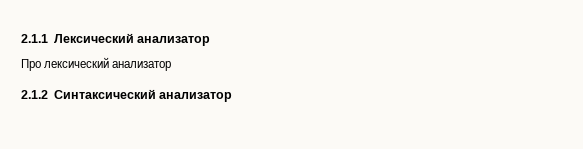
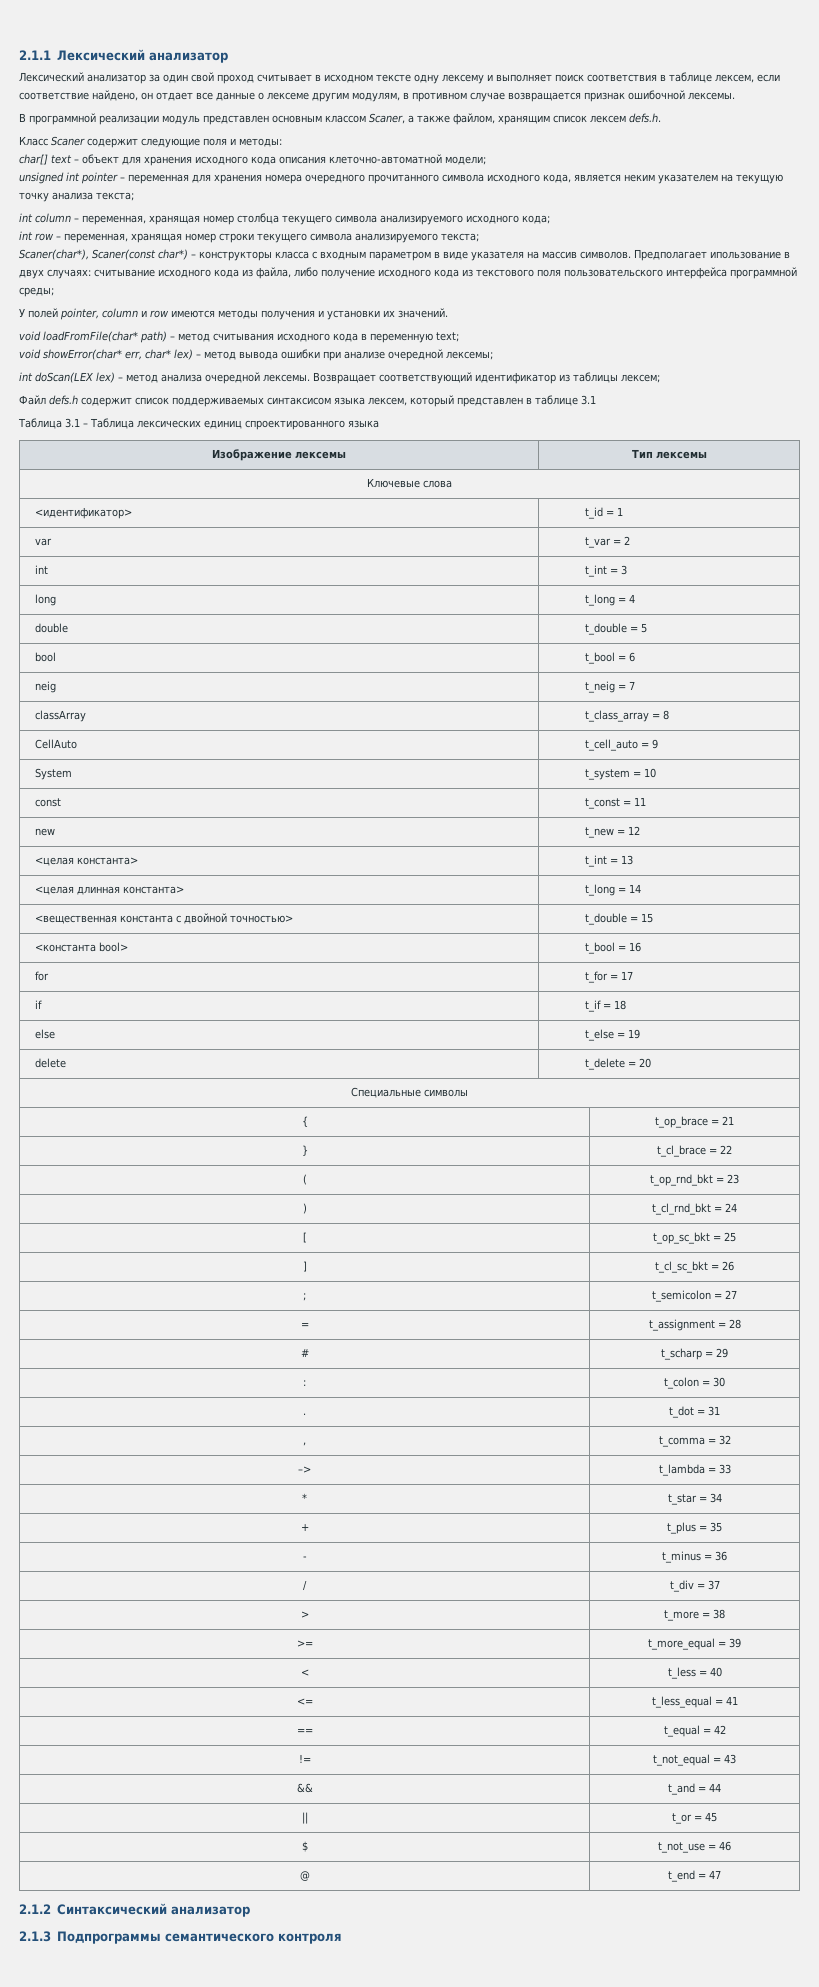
- Про лексический анализатор
+ Лексический анализатор за один свой проход считывает в исходном тексте одну лексему и выполняет поиск соответствия в таблице лексем, если соответствие найдено, он отдает все данные о лексеме другим модулям, в противном случае возвращается признак ошибочной лексемы.
+ В программной реализации модуль представлен основным классом Scaner, а также файлом, хранящим список лексем defs.h.
+ Класс Scaner содержит следующие поля и методы:
+ char[] text – объект для хранения исходного кода описания клеточно-автоматной модели;
+ unsigned int pointer – переменная для хранения номера очередного прочитанного символа исходного кода, является неким указателем на текущую точку анализа текста;
+ int column – переменная, хранящая номер столбца текущего символа анализируемого исходного кода;
+ int row – переменная, хранящая номер строки текущего символа анализируемого текста;
+ Scaner(char*), Scaner(const char*) – конструкторы класса с входным параметром в виде указателя на массив символов. Предполагает ипользование в двух случаях: считывание исходного кода из файла, либо получение исходного кода из текстового поля пользовательского интерфейса программной среды;
+ У полей pointer, column и row имеются методы получения и установки их значений.
+ void loadFromFile(char* path) – метод считывания исходного кода в переменную text;
+ void showError(char* err, char* lex) – метод вывода ошибки при анализе очередной лексемы;
+ int doScan(LEX lex) – метод анализа очередной лексемы. Возвращает соответствующий идентификатор из таблицы лексем;
+ Файл defs.h содержит список поддерживаемых синтаксисом языка лексем, который представлен в таблице 3.1
+ Таблица 3.1 – Таблица лексических единиц спроектированного языка
+ Изображение лексемы | Тип лексемы
+ Ключевые слова
+ <идентификатор> | t_id = 1
+ var | t_var = 2
+ int | t_int = 3
+ long | t_long = 4
+ double | t_double = 5
+ bool | t_bool = 6
+ neig | t_neig = 7
+ classArray | t_class_array = 8
+ CellAuto | t_cell_auto = 9
+ System | t_system = 10
+ const | t_const = 11
+ new | t_new = 12
+ <целая константа> | t_int = 13
+ <целая длинная константа> | t_long = 14
+ <вещественная константа с двойной точностью> | t_double = 15
+ <константа bool> | t_bool = 16
+ for | t_for = 17
+ if | t_if = 18
+ else | t_else = 19
+ delete | t_delete = 20
+ Специальные символы
+ { | t_op_brace = 21
+ } | t_cl_brace = 22
+ ( | t_op_rnd_bkt = 23
+ ) | t_cl_rnd_bkt = 24
+ [ | t_op_sc_bkt = 25
+ ] | t_cl_sc_bkt = 26
+ ; | t_semicolon = 27
+ = | t_assignment = 28
+ # | t_scharp = 29
+ : | t_colon = 30
+ . | t_dot = 31
+ , | t_comma = 32
+ –> | t_lambda = 33
+ * | t_star = 34
+ + | t_plus = 35
+ - | t_minus = 36
+ / | t_div = 37
+ > | t_more = 38
+ >= | t_more_equal = 39
+ < | t_less = 40
+ <= | t_less_equal = 41
+ == | t_equal = 42
+ != | t_not_equal = 43
+ && | t_and = 44
+ || | t_or = 45
+ $ | t_not_use = 46
+ @ | t_end = 47
+ 2.1.3 Подпрограммы семантического контроля

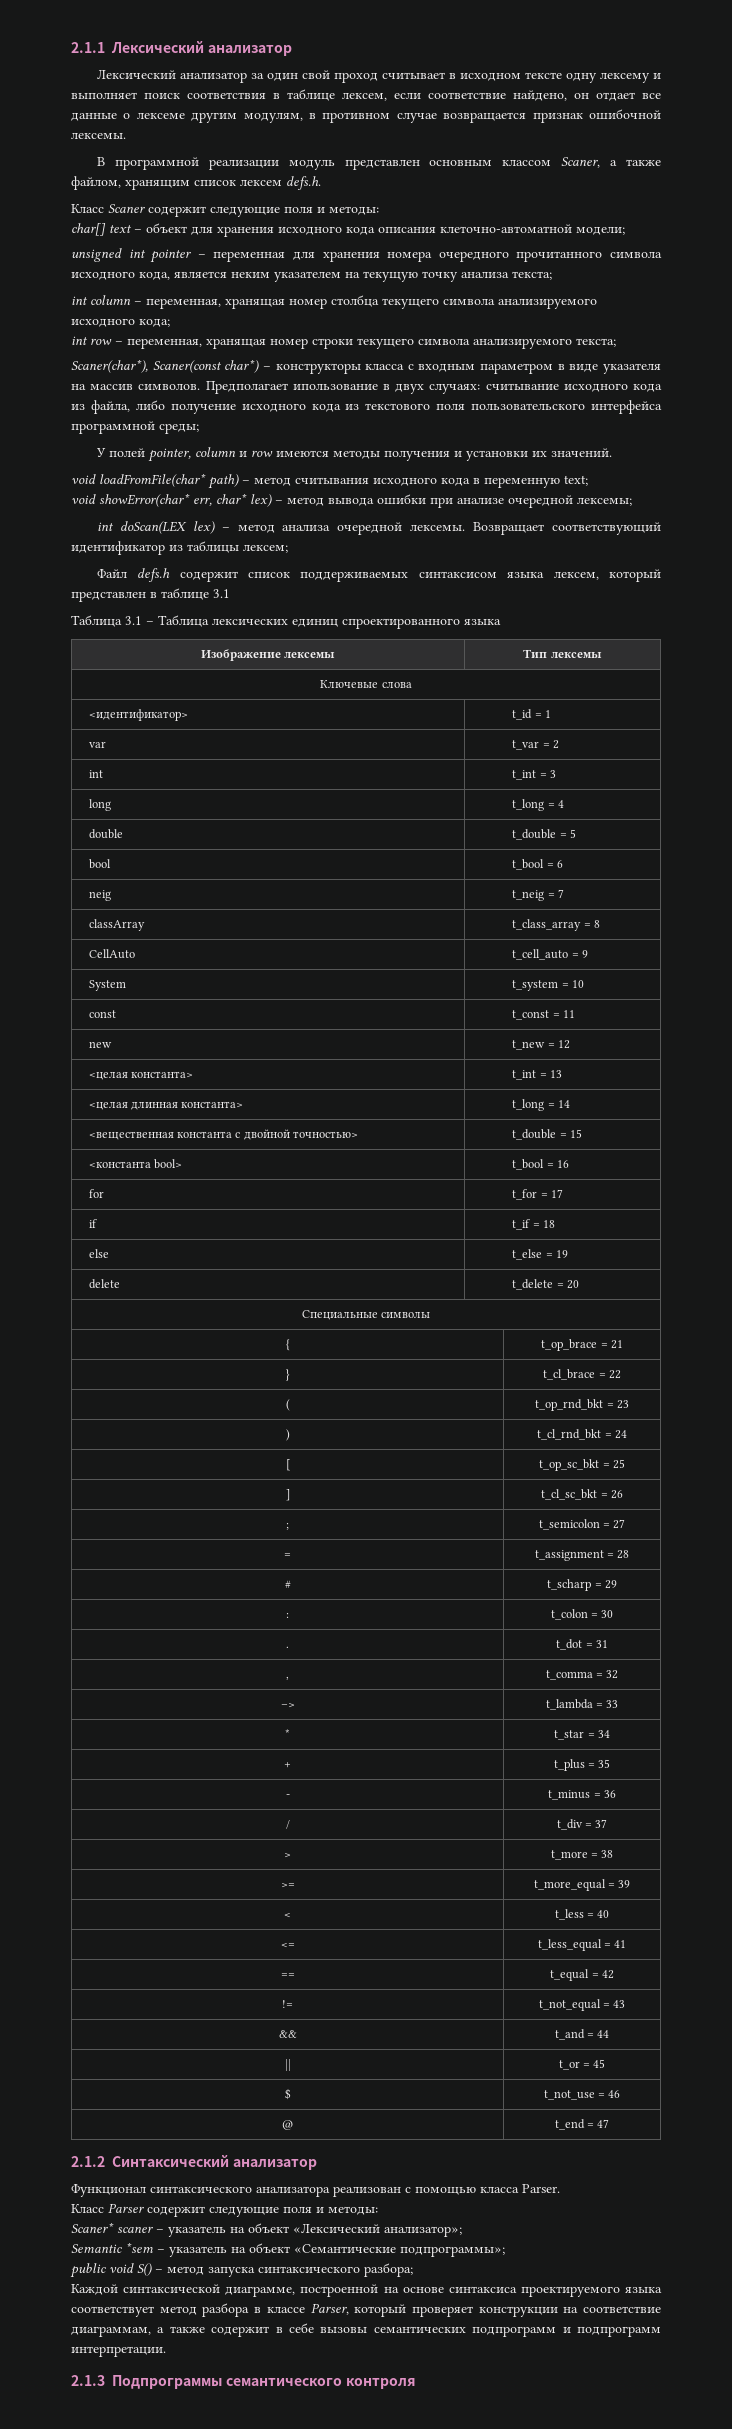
+ Функционал синтаксического анализатора реализован с помощью класса Parser.
+ Класс Parser содержит следующие поля и методы:
+ Scaner* scaner – указатель на объект «Лексический анализатор»;
+ Semantic *sem – указатель на объект «Семантические подпрограммы»;
+ public void S() – метод запуска синтаксического разбора;
+ Каждой синтаксической диаграмме, построенной на основе синтаксиса проектируемого языка соответствует метод разбора в классе Parser, который проверяет конструкции на соответствие диаграммам, а также содержит в себе вызовы семантических подпрограмм и подпрограмм интерпретации.

